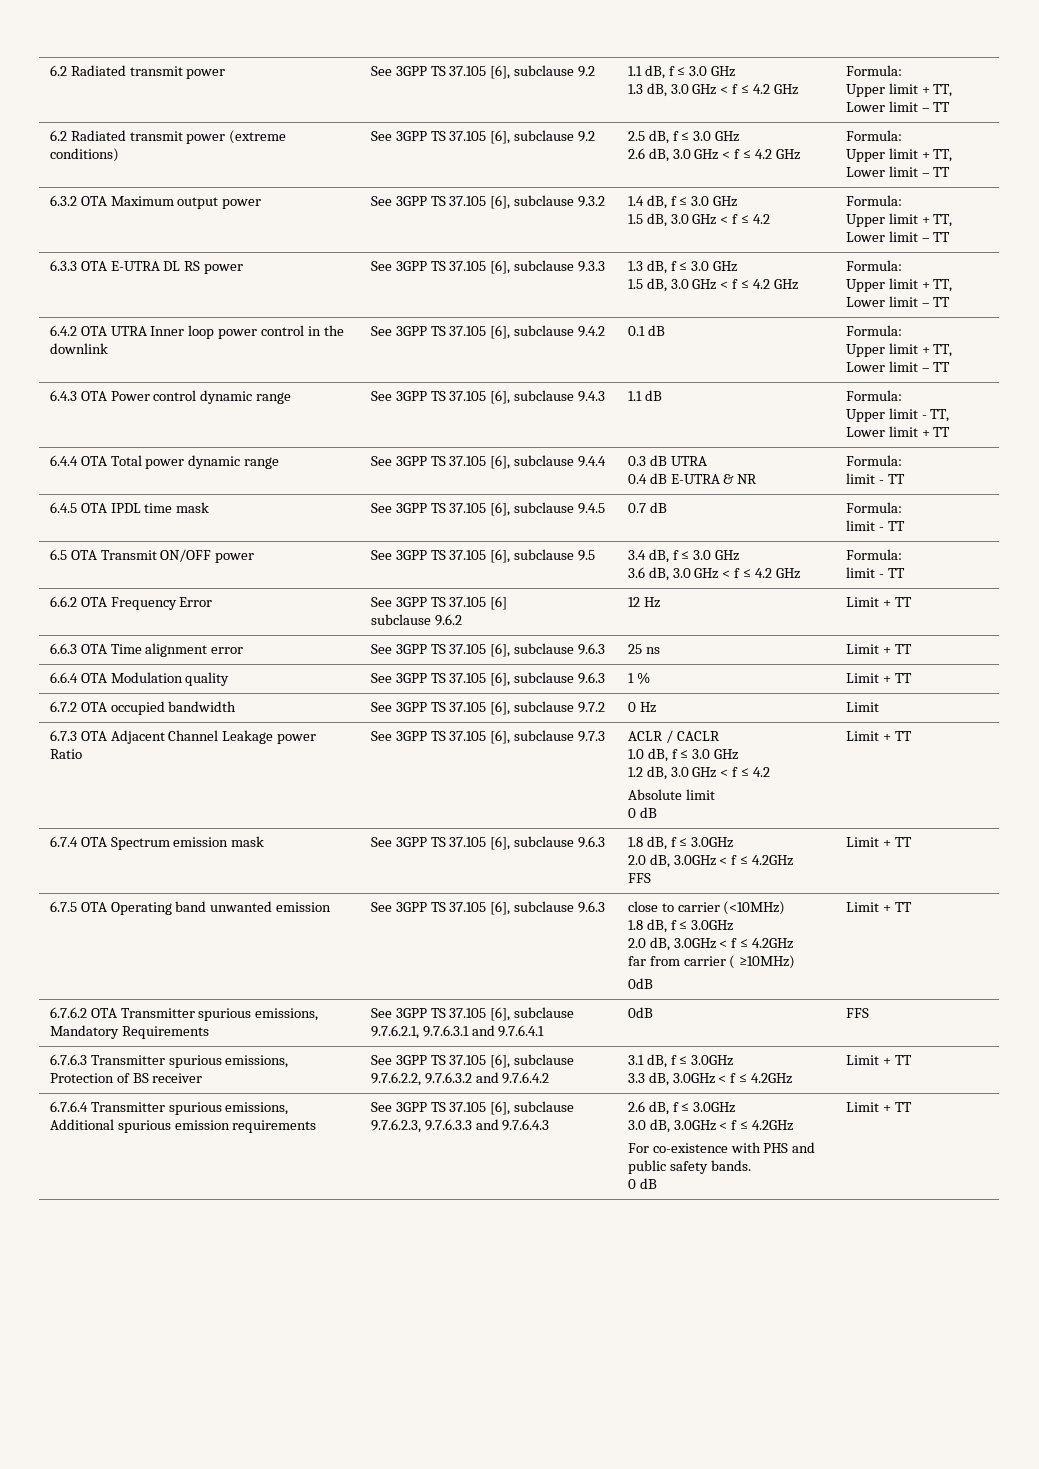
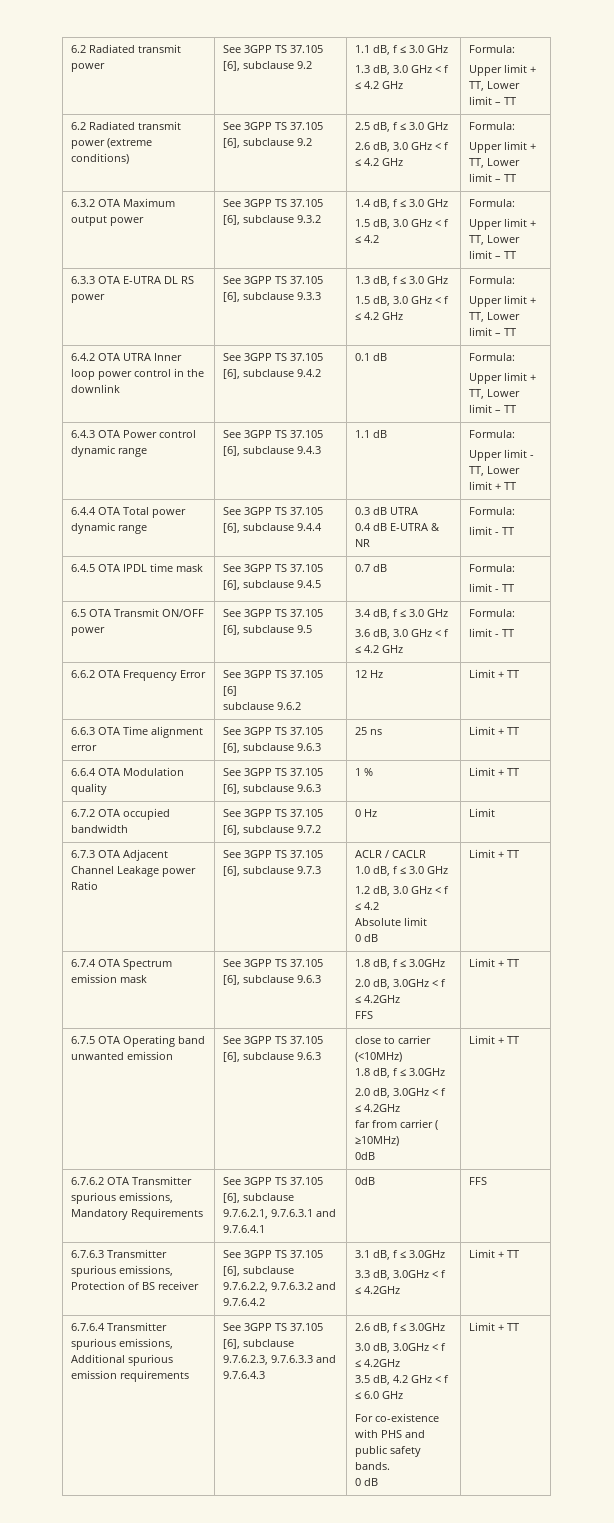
+ 3.5 dB, 4.2 GHz < f ≤ 6.0 GHz

